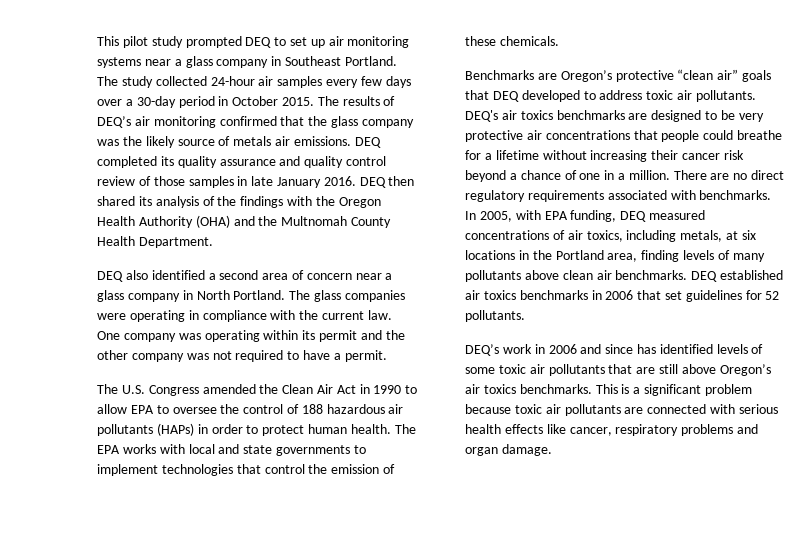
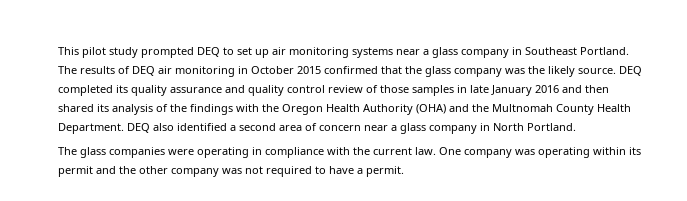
- The study collected 24-hour air samples every few days over a 30-day period in October 2015. The results of DEQ’s air monitoring confirmed that the glass company was the likely source of metals air emissions.
+ The results of DEQ air monitoring in October 2015 confirmed that the glass company was the likely source.
- DEQ completed its quality assurance and quality control review of those samples in late January 2016. DEQ then shared its analysis of the findings with the Oregon Health Authority (OHA) and the Multnomah County Health Department.
- DEQ also identified a second area of concern near a glass company in North Portland. The glass companies were operating in compliance with the current law.
+ DEQ completed its quality assurance and quality control review of those samples in late January 2016 and then shared its analysis of the findings with the Oregon Health Authority (OHA) and the Multnomah County Health Department. DEQ also identified a second area of concern near a glass company in North Portland.
+ The glass companies were operating in compliance with the current law.
- The U.S. Congress amended the Clean Air Act in 1990 to allow EPA to oversee the control of 188 hazardous air pollutants (HAPs) in order to protect human health. The EPA works with local and state governments to implement technologies that control the emission of these chemicals.
- Benchmarks are Oregon’s protective “clean air” goals that DEQ developed to address toxic air pollutants. DEQ's air toxics benchmarks are designed to be very protective air concentrations that people could breathe for a lifetime without increasing their cancer risk beyond a chance of one in a million. There are no direct regulatory requirements associated with benchmarks. In 2005, with EPA funding, DEQ measured concentrations of air toxics, including metals, at six locations in the Portland area, finding levels of many pollutants above clean air benchmarks. DEQ established air toxics benchmarks in 2006 that set guidelines for 52 pollutants.
- DEQ’s work in 2006 and since has identified levels of some toxic air pollutants that are still above Oregon’s air toxics benchmarks. This is a significant problem because toxic air pollutants are connected with serious health effects like cancer, respiratory problems and organ damage.

